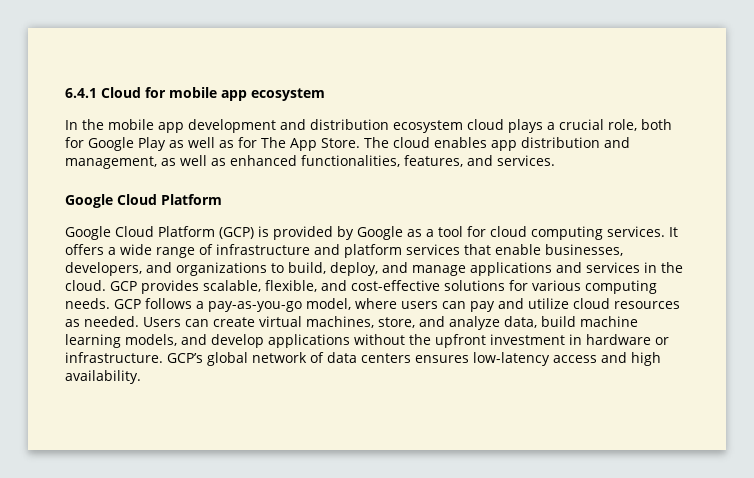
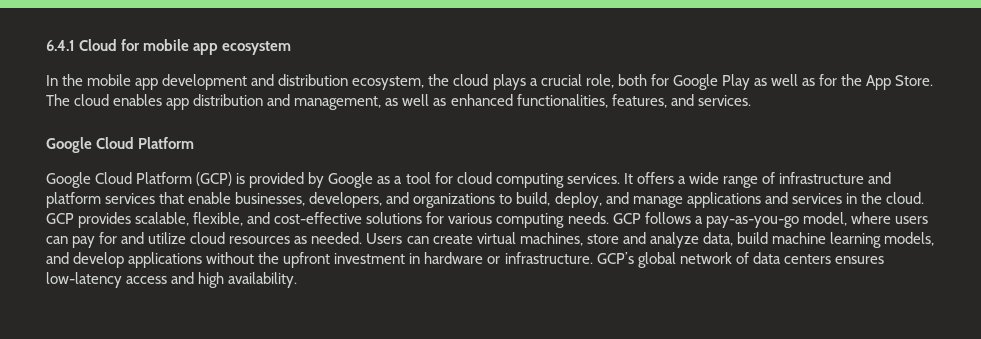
- In the mobile app development and distribution ecosystem cloud plays a crucial role, both for Google Play as well as for The App Store.
+ In the mobile app development and distribution ecosystem, the cloud plays a crucial role, both for Google Play as well as for the App Store.
- GCP follows a pay-as-you-go model, where users can pay and utilize cloud resources as needed.
+ GCP follows a pay-as-you-go model, where users can pay for and utilize cloud resources as needed.
- Users can create virtual machines, store, and analyze data, build machine learning models, and develop applications without the upfront investment in hardware or infrastructure.
+ Users can create virtual machines, store and analyze data, build machine learning models, and develop applications without the upfront investment in hardware or infrastructure.

